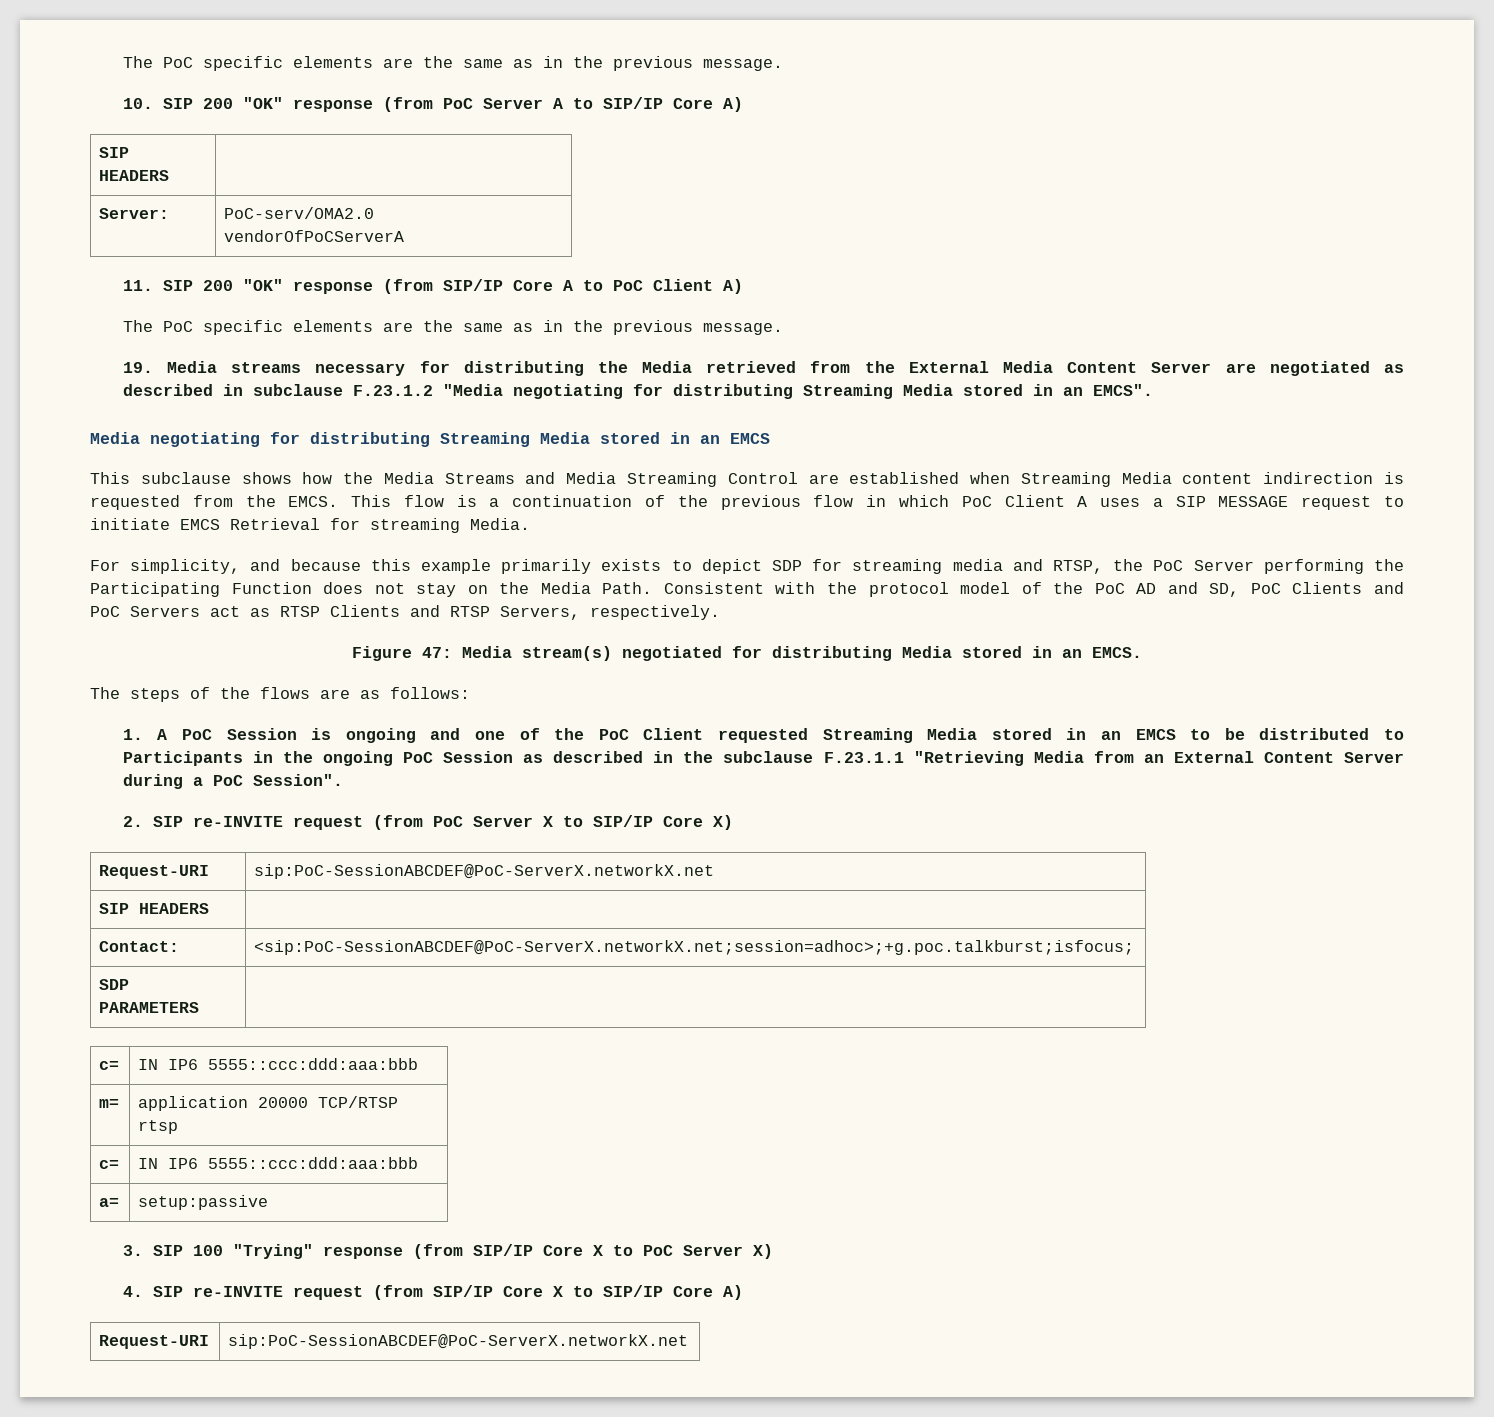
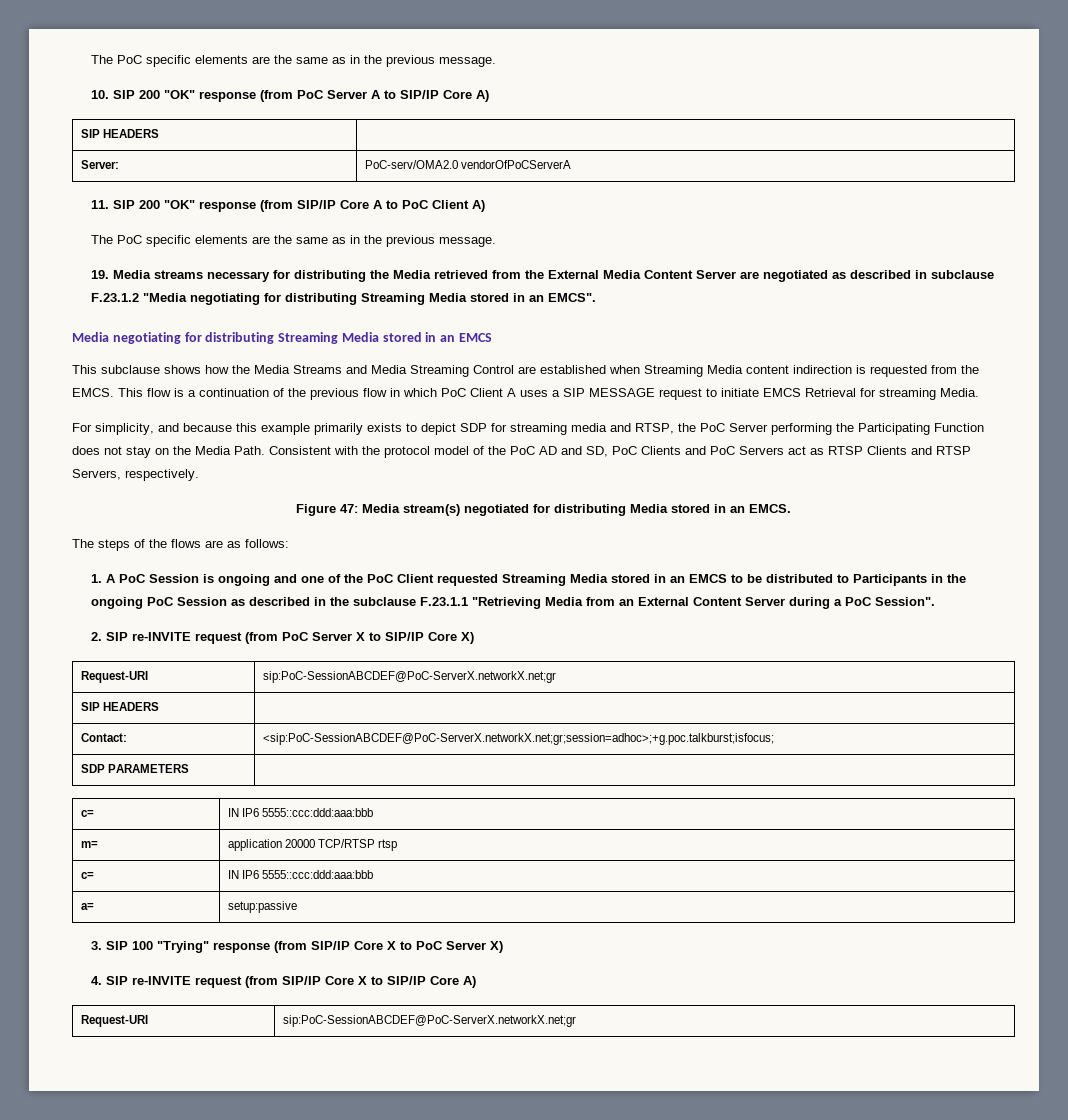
  2. SIP re-INVITE request (from PoC Server X to SIP/IP Core X)
- Request-URI | sip:PoC-SessionABCDEF@PoC-ServerX.networkX.net
+ Request-URI | sip:PoC-SessionABCDEF@PoC-ServerX.networkX.net;gr
- Contact: | <sip:PoC-SessionABCDEF@PoC-ServerX.networkX.net;session=adhoc>;+g.poc.talkburst;isfocus;
+ Contact: | <sip:PoC-SessionABCDEF@PoC-ServerX.networkX.net;gr;session=adhoc>;+g.poc.talkburst;isfocus;
  4. SIP re-INVITE request (from SIP/IP Core X to SIP/IP Core A)
- Request-URI | sip:PoC-SessionABCDEF@PoC-ServerX.networkX.net
+ Request-URI | sip:PoC-SessionABCDEF@PoC-ServerX.networkX.net;gr

